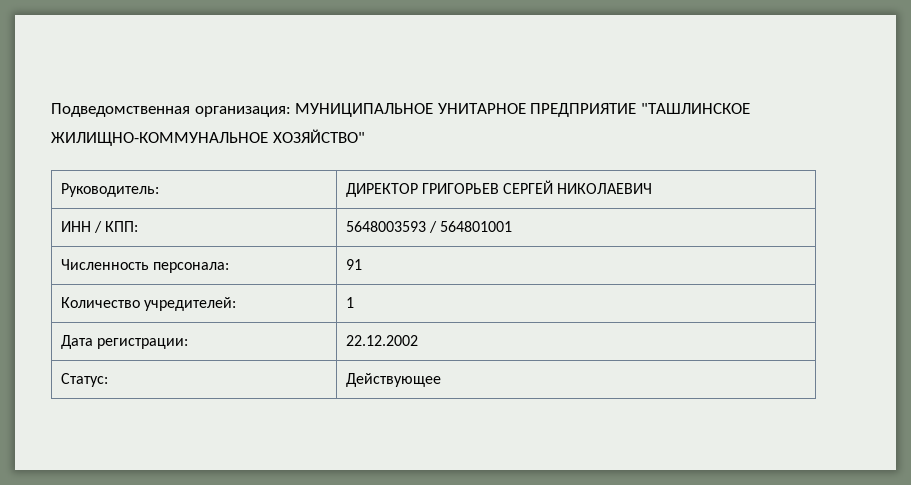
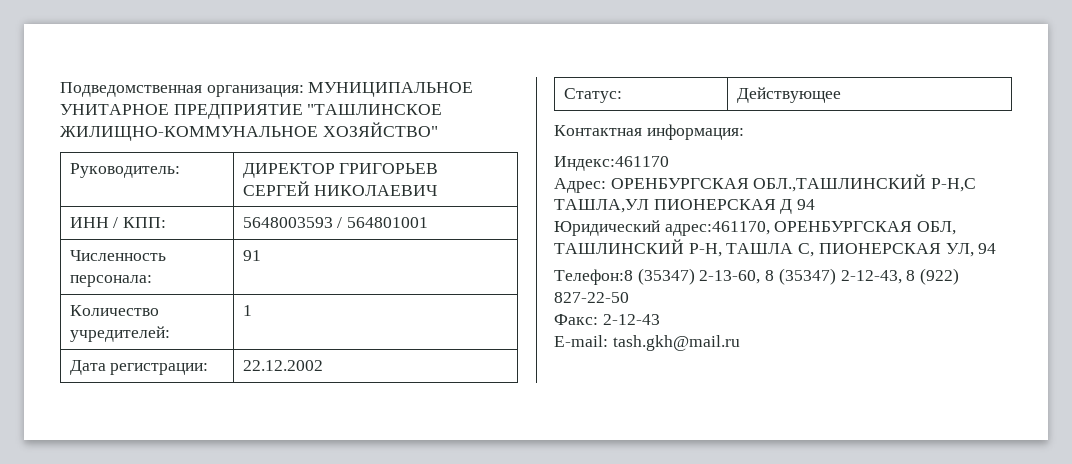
+ Контактная информация:
+ Индекс:461170
+ Адрес: ОРЕНБУРГСКАЯ ОБЛ.,ТАШЛИНСКИЙ Р-Н,С ТАШЛА,УЛ ПИОНЕРСКАЯ Д 94
+ Юридический адрес:461170, ОРЕНБУРГСКАЯ ОБЛ, ТАШЛИНСКИЙ Р-Н, ТАШЛА С, ПИОНЕРСКАЯ УЛ, 94
+ Телефон:8 (35347) 2-13-60, 8 (35347) 2-12-43, 8 (922) 827-22-50
+ Факс: 2-12-43
+ E-mail: tash.gkh@mail.ru

